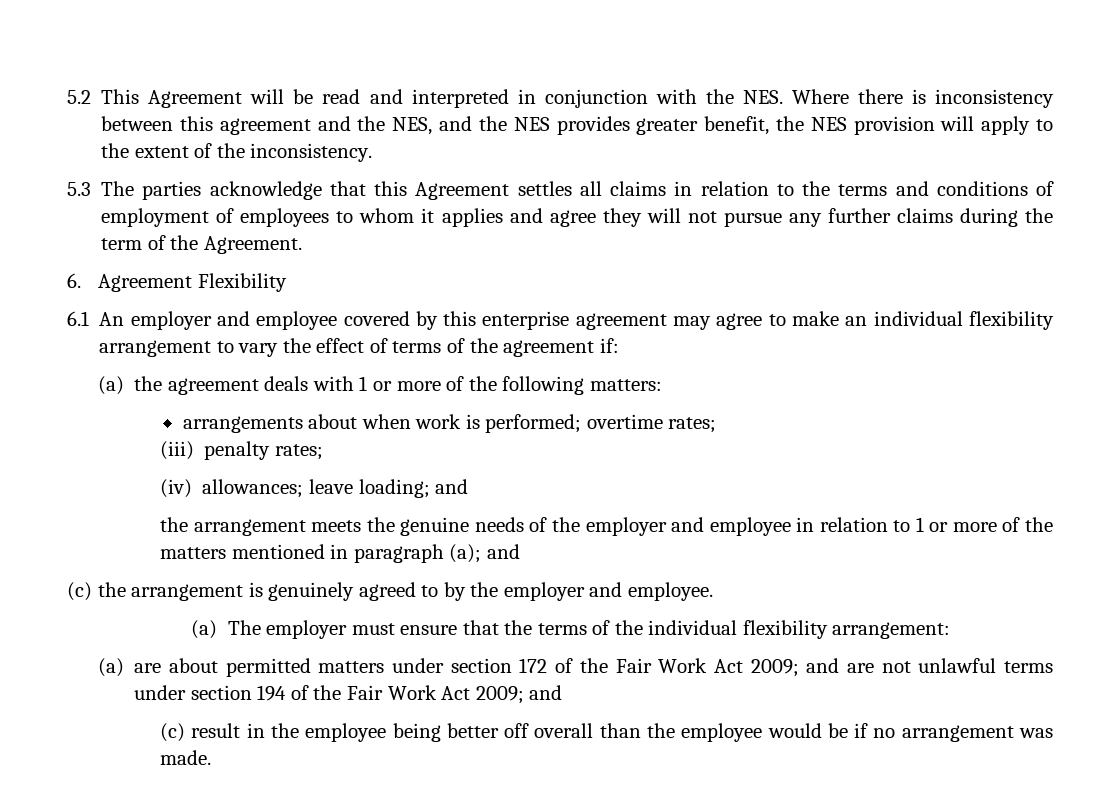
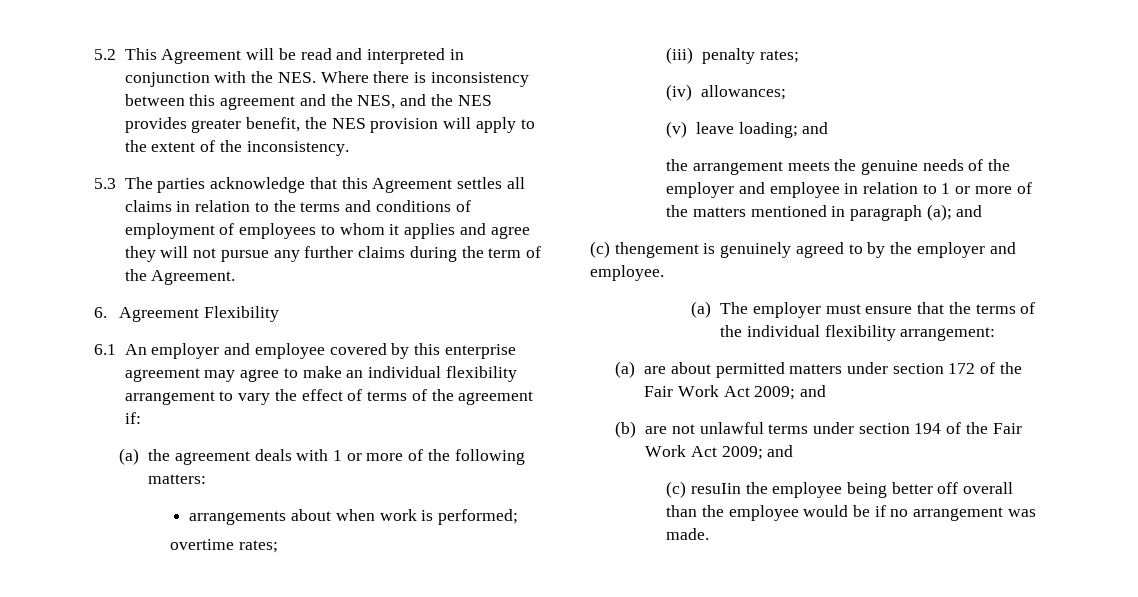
- arrangements about when work is performed; overtime rates;
+ arrangements about when work is performed;
+ overtime rates;
- (iv) allowances; leave loading; and
+ (iv) allowances;
+ (v) leave loading; and
- (c) the arrangement is genuinely agreed to by the employer and employee.
+ (c) thengement is genuinely agreed to by the employer and employee.
- (a) are about permitted matters under section 172 of the Fair Work Act 2009; and are not unlawful terms under section 194 of the Fair Work Act 2009; and
+ (a) are about permitted matters under section 172 of the Fair Work Act 2009; and
+ (b) are not unlawful terms under section 194 of the Fair Work Act 2009; and
- (c) result in the employee being better off overall than the employee would be if no arrangement was made.
+ (c) resuIin the employee being better off overall than the employee would be if no arrangement was made.

